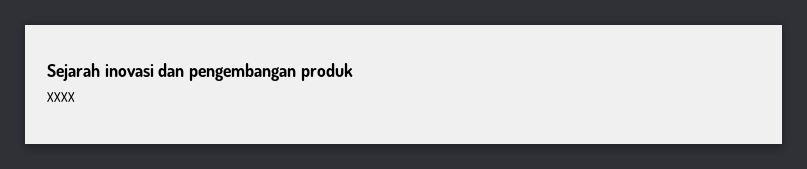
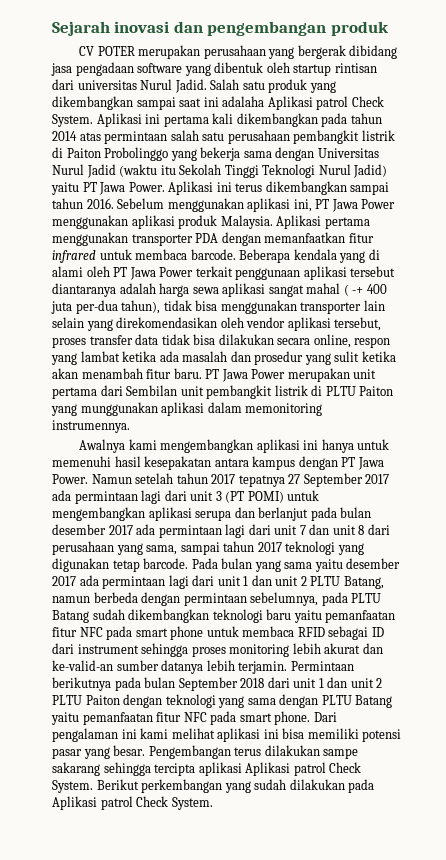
- XXXX
+ CV POTER merupakan perusahaan yang bergerak dibidang jasa pengadaan software yang dibentuk oleh startup rintisan dari universitas Nurul Jadid. Salah satu produk yang dikembangkan sampai saat ini adalaha Aplikasi patrol Check System. Aplikasi ini pertama kali dikembangkan pada tahun 2014 atas permintaan salah satu perusahaan pembangkit listrik di Paiton Probolinggo yang bekerja sama dengan Universitas Nurul Jadid (waktu itu Sekolah Tinggi Teknologi Nurul Jadid) yaitu PT Jawa Power. Aplikasi ini terus dikembangkan sampai tahun 2016. Sebelum menggunakan aplikasi ini, PT Jawa Power menggunakan aplikasi produk Malaysia. Aplikasi pertama menggunakan transporter PDA dengan memanfaatkan fitur infrared untuk membaca barcode. Beberapa kendala yang di alami oleh PT Jawa Power terkait penggunaan aplikasi tersebut diantaranya adalah harga sewa aplikasi sangat mahal ( -+ 400 juta per-dua tahun), tidak bisa menggunakan transporter lain selain yang direkomendasikan oleh vendor aplikasi tersebut, proses transfer data tidak bisa dilakukan secara online, respon yang lambat ketika ada masalah dan prosedur yang sulit ketika akan menambah fitur baru. PT Jawa Power merupakan unit pertama dari Sembilan unit pembangkit listrik di PLTU Paiton yang munggunakan aplikasi dalam memonitoring instrumennya.
+ Awalnya kami mengembangkan aplikasi ini hanya untuk memenuhi hasil kesepakatan antara kampus dengan PT Jawa Power. Namun setelah tahun 2017 tepatnya 27 September 2017 ada permintaan lagi dari unit 3 (PT POMI) untuk mengembangkan aplikasi serupa dan berlanjut pada bulan desember 2017 ada permintaan lagi dari unit 7 dan unit 8 dari perusahaan yang sama, sampai tahun 2017 teknologi yang digunakan tetap barcode. Pada bulan yang sama yaitu desember 2017 ada permintaan lagi dari unit 1 dan unit 2 PLTU Batang, namun berbeda dengan permintaan sebelumnya, pada PLTU Batang sudah dikembangkan teknologi baru yaitu pemanfaatan fitur NFC pada smart phone untuk membaca RFID sebagai ID dari instrument sehingga proses monitoring lebih akurat dan ke-valid-an sumber datanya lebih terjamin. Permintaan berikutnya pada bulan September 2018 dari unit 1 dan unit 2 PLTU Paiton dengan teknologi yang sama dengan PLTU Batang yaitu pemanfaatan fitur NFC pada smart phone. Dari pengalaman ini kami melihat aplikasi ini bisa memiliki potensi pasar yang besar. Pengembangan terus dilakukan sampe sakarang sehingga tercipta aplikasi Aplikasi patrol Check System. Berikut perkembangan yang sudah dilakukan pada Aplikasi patrol Check System.

